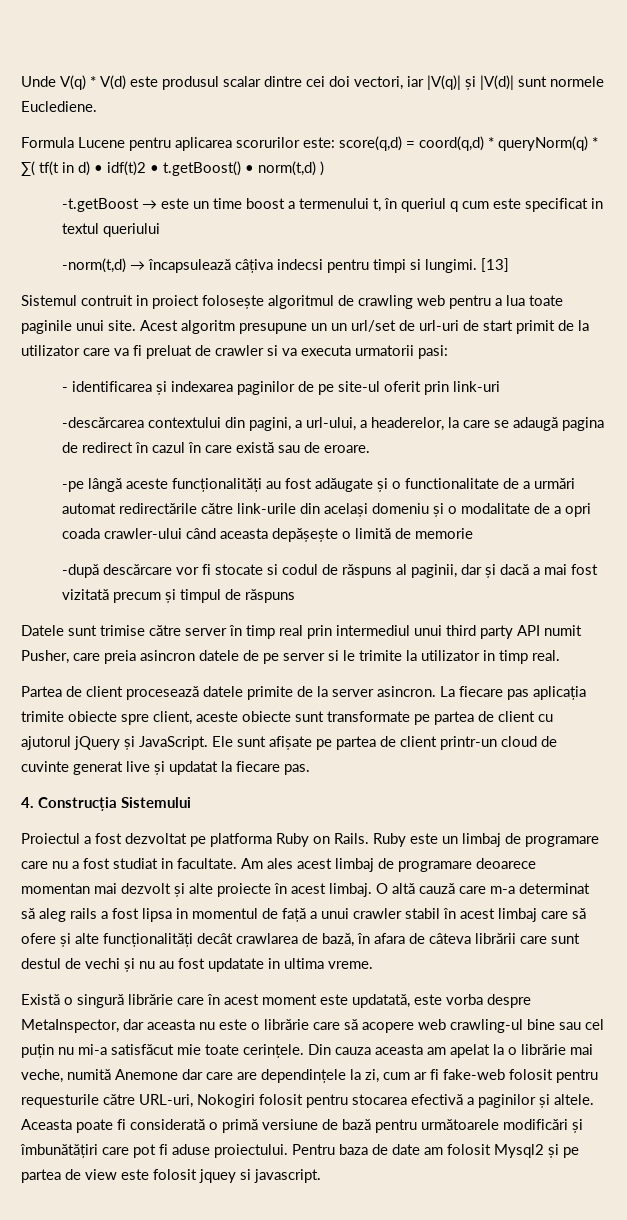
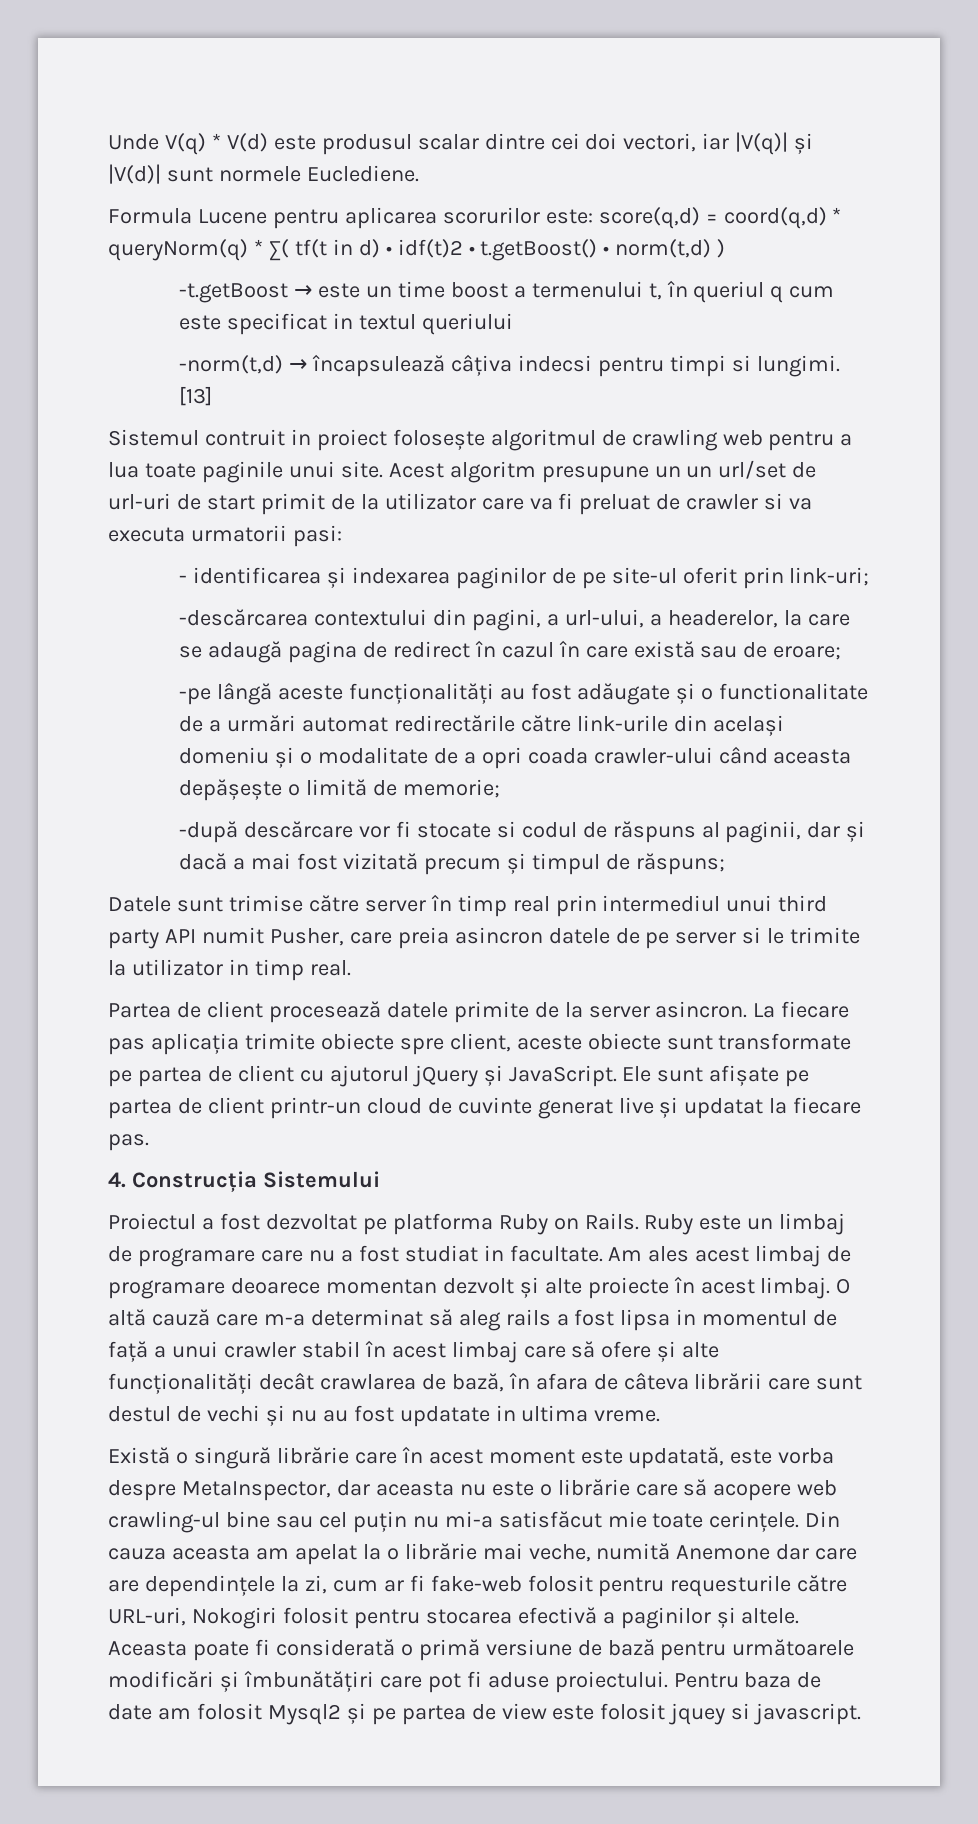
- - identificarea și indexarea paginilor de pe site-ul oferit prin link-uri
+ - identificarea și indexarea paginilor de pe site-ul oferit prin link-uri;
- -descărcarea contextului din pagini, a url-ului, a headerelor, la care se adaugă pagina de redirect în cazul în care există sau de eroare.
+ -descărcarea contextului din pagini, a url-ului, a headerelor, la care se adaugă pagina de redirect în cazul în care există sau de eroare;
- -pe lângă aceste funcționalități au fost adăugate și o functionalitate de a urmări automat redirectările către link-urile din același domeniu și o modalitate de a opri coada crawler-ului când aceasta depășește o limită de memorie
+ -pe lângă aceste funcționalități au fost adăugate și o functionalitate de a urmări automat redirectările către link-urile din același domeniu și o modalitate de a opri coada crawler-ului când aceasta depășește o limită de memorie;
- -după descărcare vor fi stocate si codul de răspuns al paginii, dar și dacă a mai fost vizitată precum și timpul de răspuns
+ -după descărcare vor fi stocate si codul de răspuns al paginii, dar și dacă a mai fost vizitată precum și timpul de răspuns;
- Am ales acest limbaj de programare deoarece momentan mai dezvolt și alte proiecte în acest limbaj.
+ Am ales acest limbaj de programare deoarece momentan dezvolt și alte proiecte în acest limbaj.

